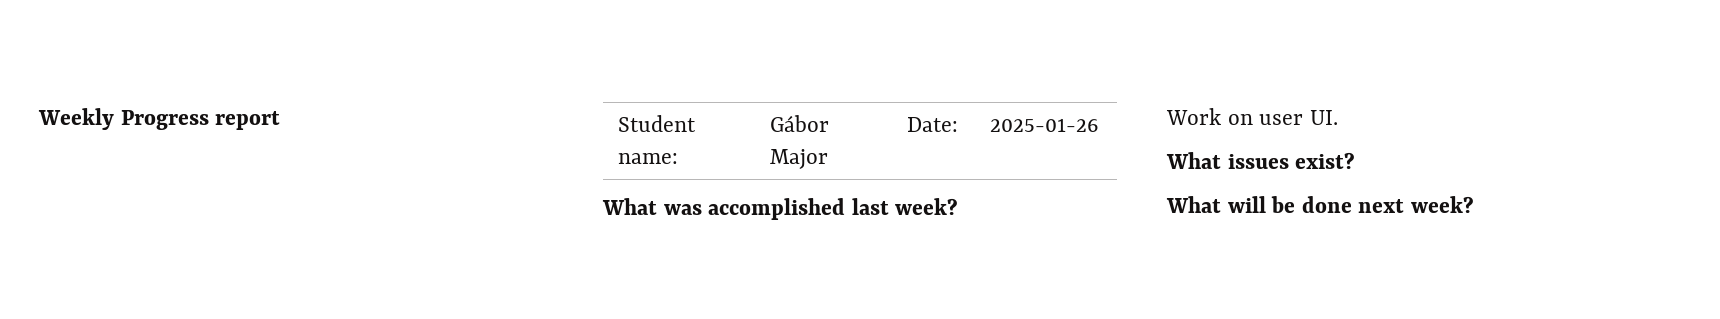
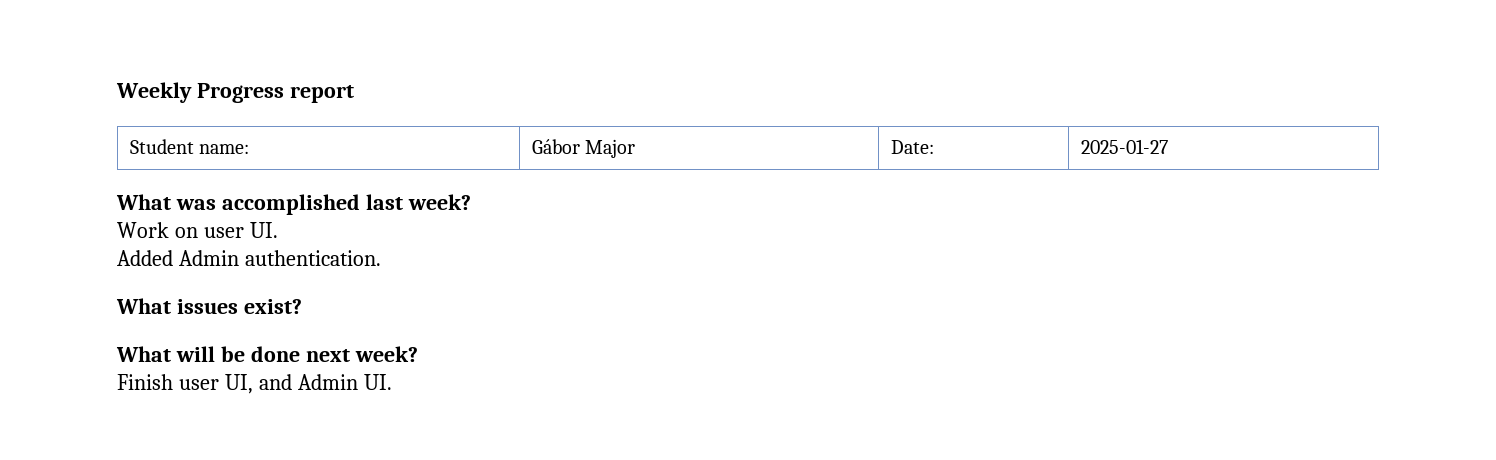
- Student name: | Gábor Major | Date: | 2025-01-26
+ Student name: | Gábor Major | Date: | 2025-01-27
+ Added Admin authentication.
+ Finish user UI, and Admin UI.

